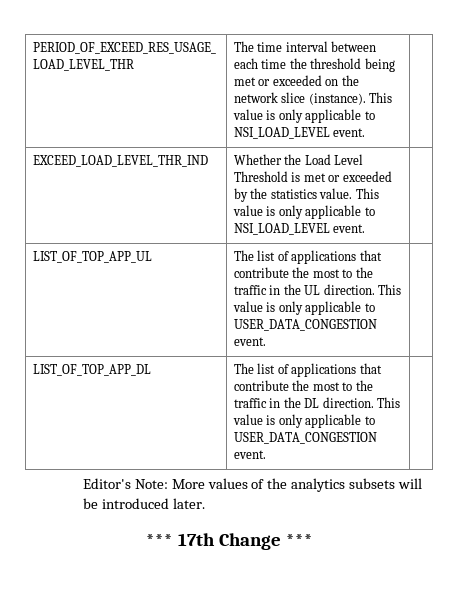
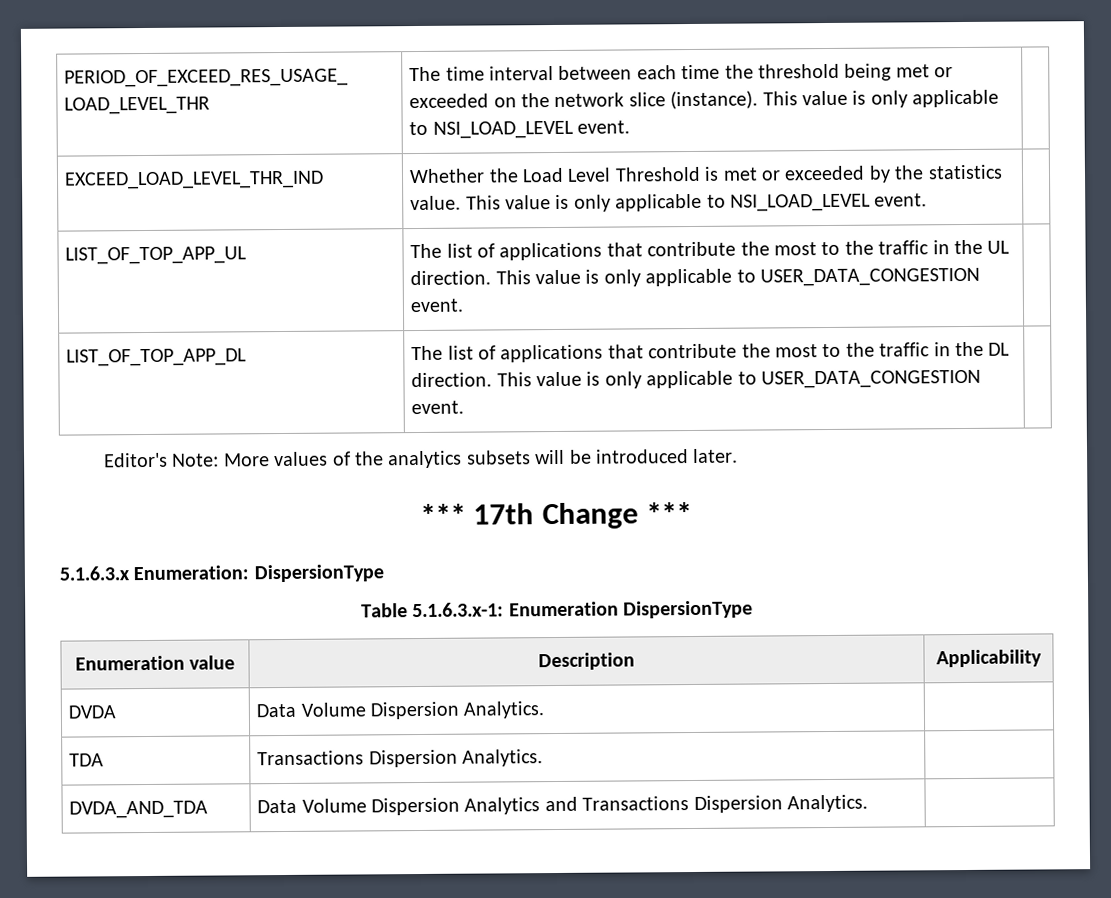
+ 5.1.6.3.x Enumeration: DispersionType
+ Table 5.1.6.3.x-1: Enumeration DispersionType
+ Enumeration value | Description | Applicability
+ DVDA | Data Volume Dispersion Analytics. |
+ TDA | Transactions Dispersion Analytics. |
+ DVDA_AND_TDA | Data Volume Dispersion Analytics and Transactions Dispersion Analytics. |

